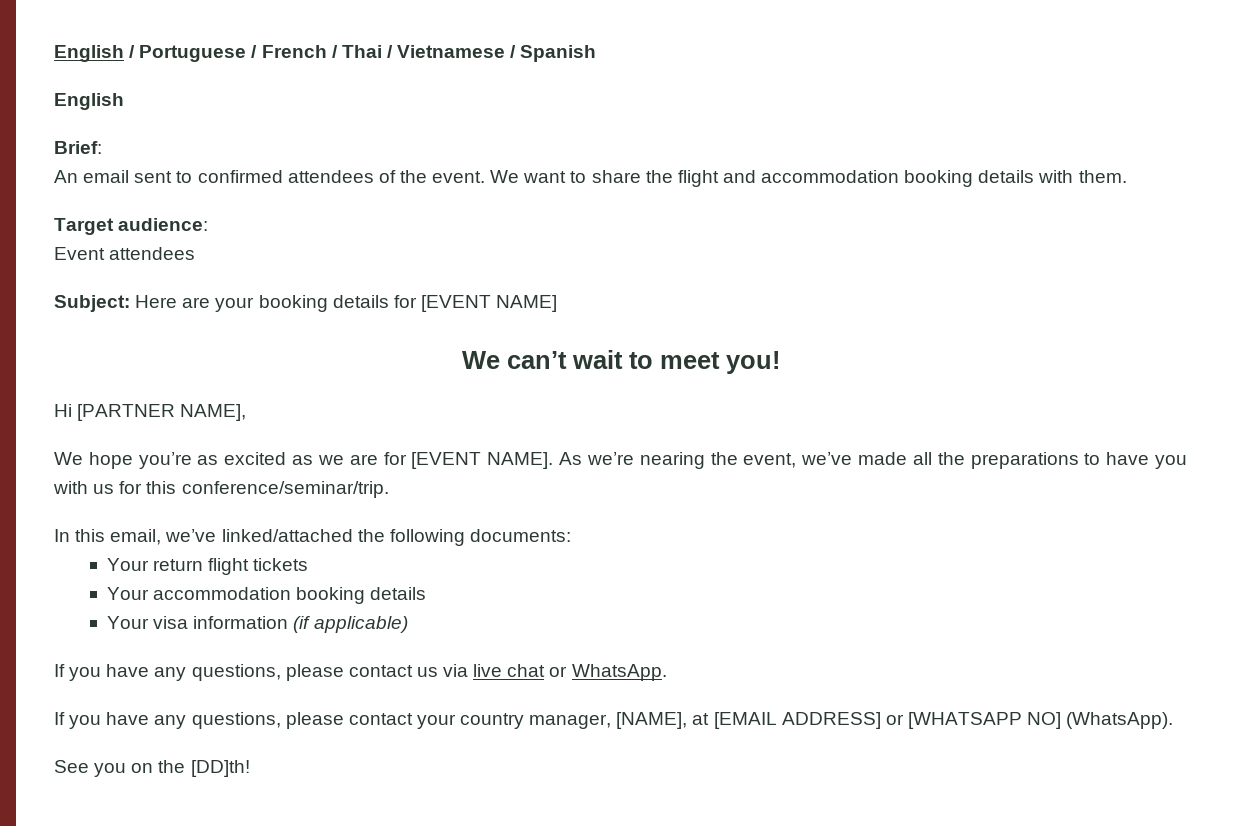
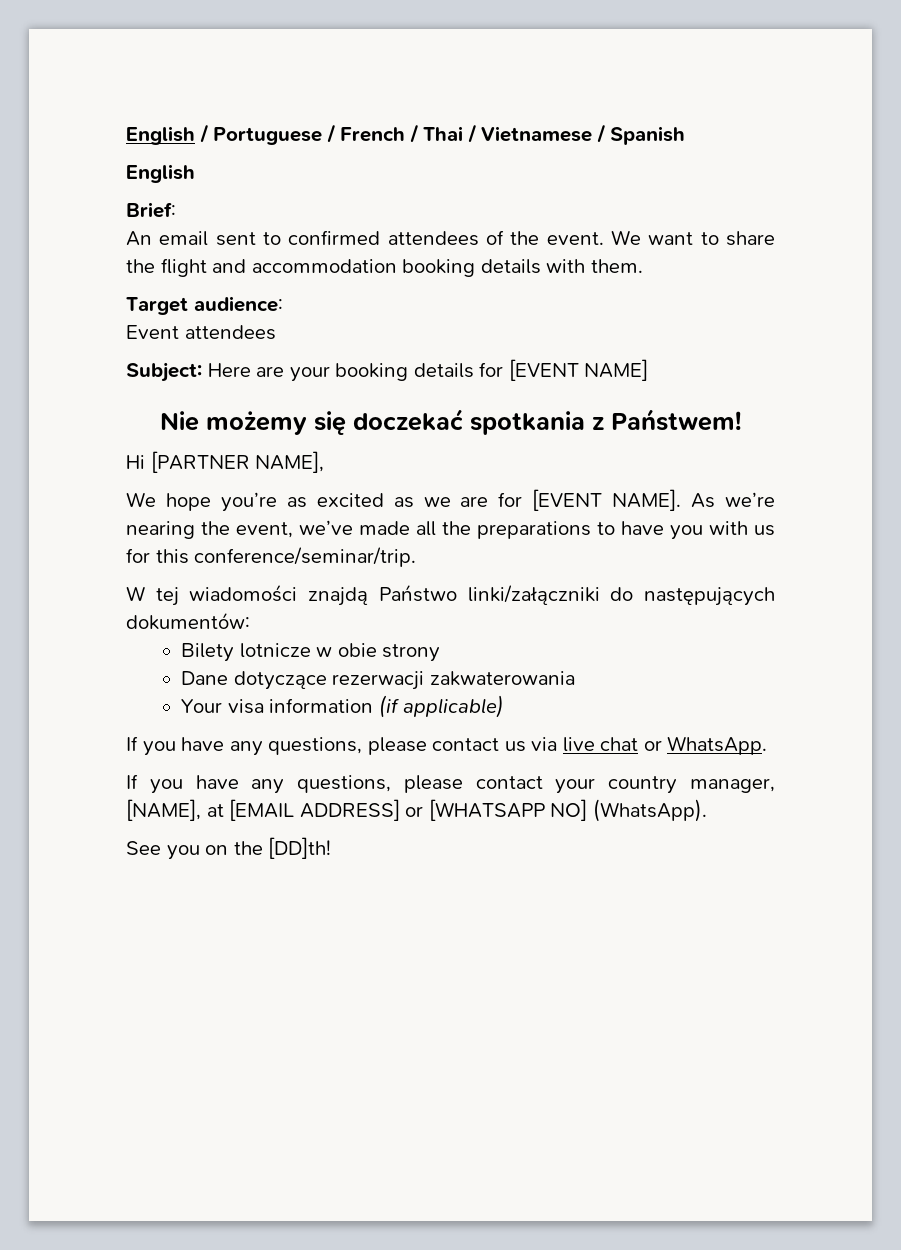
- We can’t wait to meet you!
+ Nie możemy się doczekać spotkania z Państwem!
- In this email, we’ve linked/attached the following documents:
- Your return flight tickets
- Your accommodation booking details
+ W tej wiadomości znajdą Państwo linki/załączniki do następujących dokumentów:
+ Bilety lotnicze w obie strony
+ Dane dotyczące rezerwacji zakwaterowania

